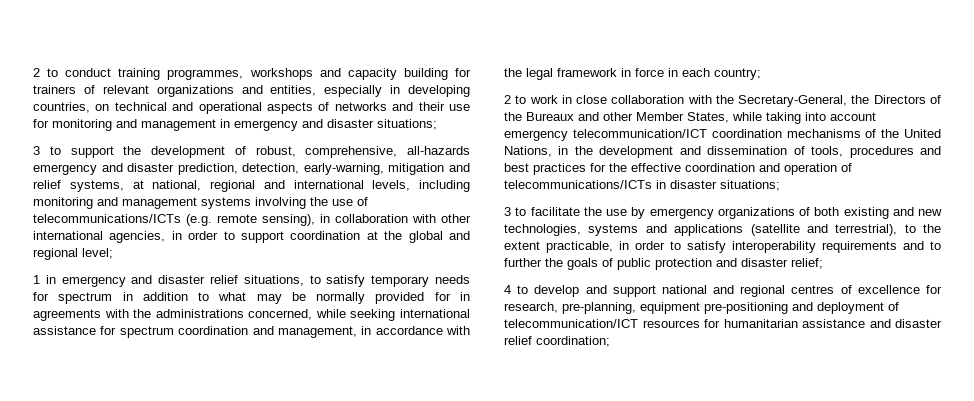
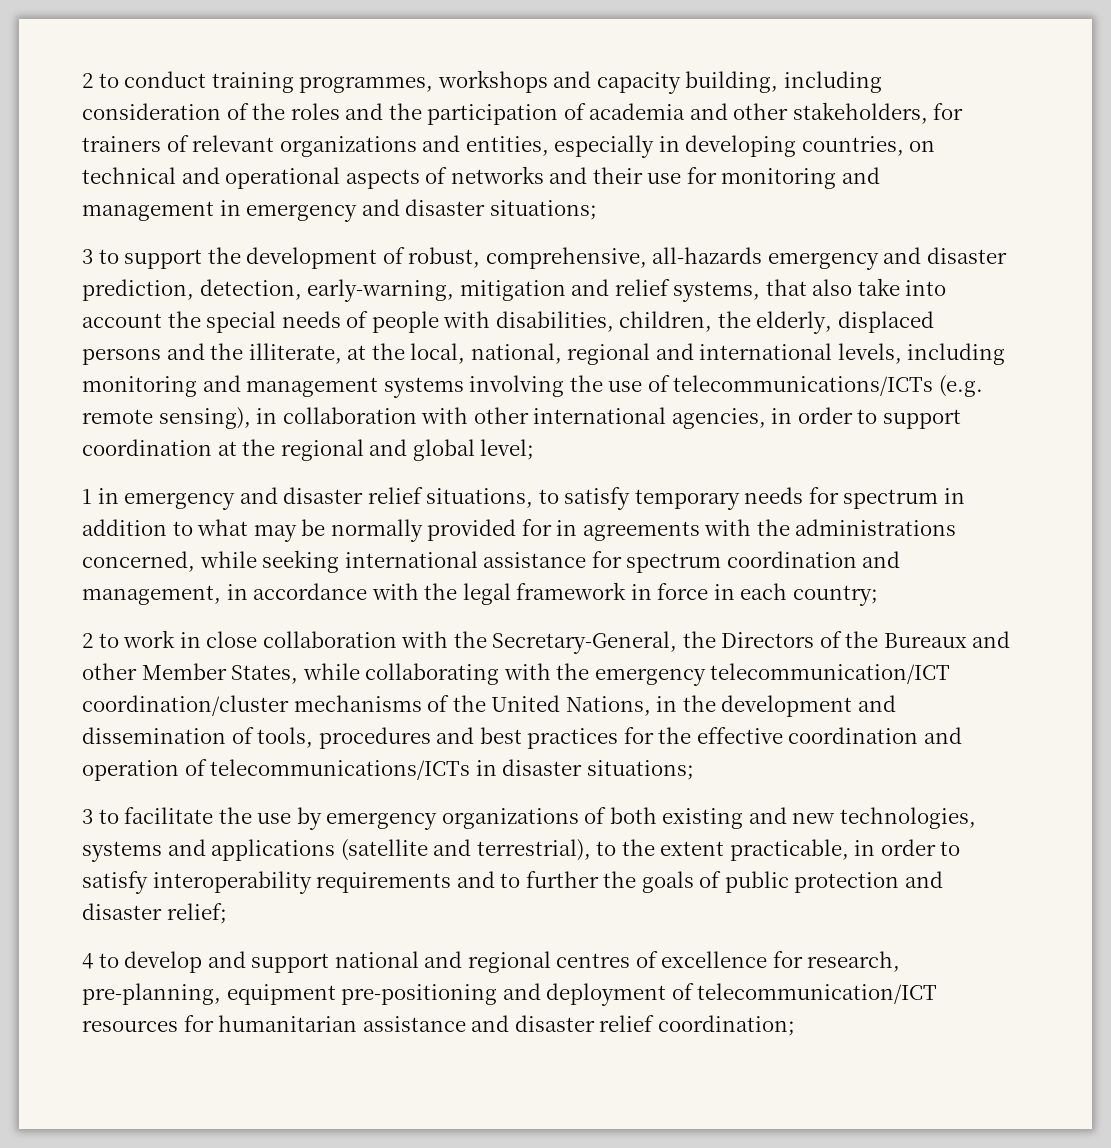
- 2 to conduct training programmes, workshops and capacity building for trainers of relevant organizations and entities, especially in developing countries, on technical and operational aspects of networks and their use for monitoring and management in emergency and disaster situations;
+ 2 to conduct training programmes, workshops and capacity building, including consideration of the roles and the participation of academia and other stakeholders, for trainers of relevant organizations and entities, especially in developing countries, on technical and operational aspects of networks and their use for monitoring and management in emergency and disaster situations;
- 3 to support the development of robust, comprehensive, all-hazards emergency and disaster prediction, detection, early-warning, mitigation and relief systems, at national, regional and international levels, including monitoring and management systems involving the use of telecommunications/ICTs (e.g. remote sensing), in collaboration with other international agencies, in order to support coordination at the global and regional level;
+ 3 to support the development of robust, comprehensive, all-hazards emergency and disaster prediction, detection, early-warning, mitigation and relief systems, that also take into account the special needs of people with disabilities, children, the elderly, displaced persons and the illiterate, at the local, national, regional and international levels, including monitoring and management systems involving the use of telecommunications/ICTs (e.g. remote sensing), in collaboration with other international agencies, in order to support coordination at the regional and global level;
- 2 to work in close collaboration with the Secretary-General, the Directors of the Bureaux and other Member States, while taking into account emergency telecommunication/ICT coordination mechanisms of the United Nations, in the development and dissemination of tools, procedures and best practices for the effective coordination and operation of telecommunications/ICTs in disaster situations;
+ 2 to work in close collaboration with the Secretary-General, the Directors of the Bureaux and other Member States, while collaborating with the emergency telecommunication/ICT coordination/cluster mechanisms of the United Nations, in the development and dissemination of tools, procedures and best practices for the effective coordination and operation of telecommunications/ICTs in disaster situations;

